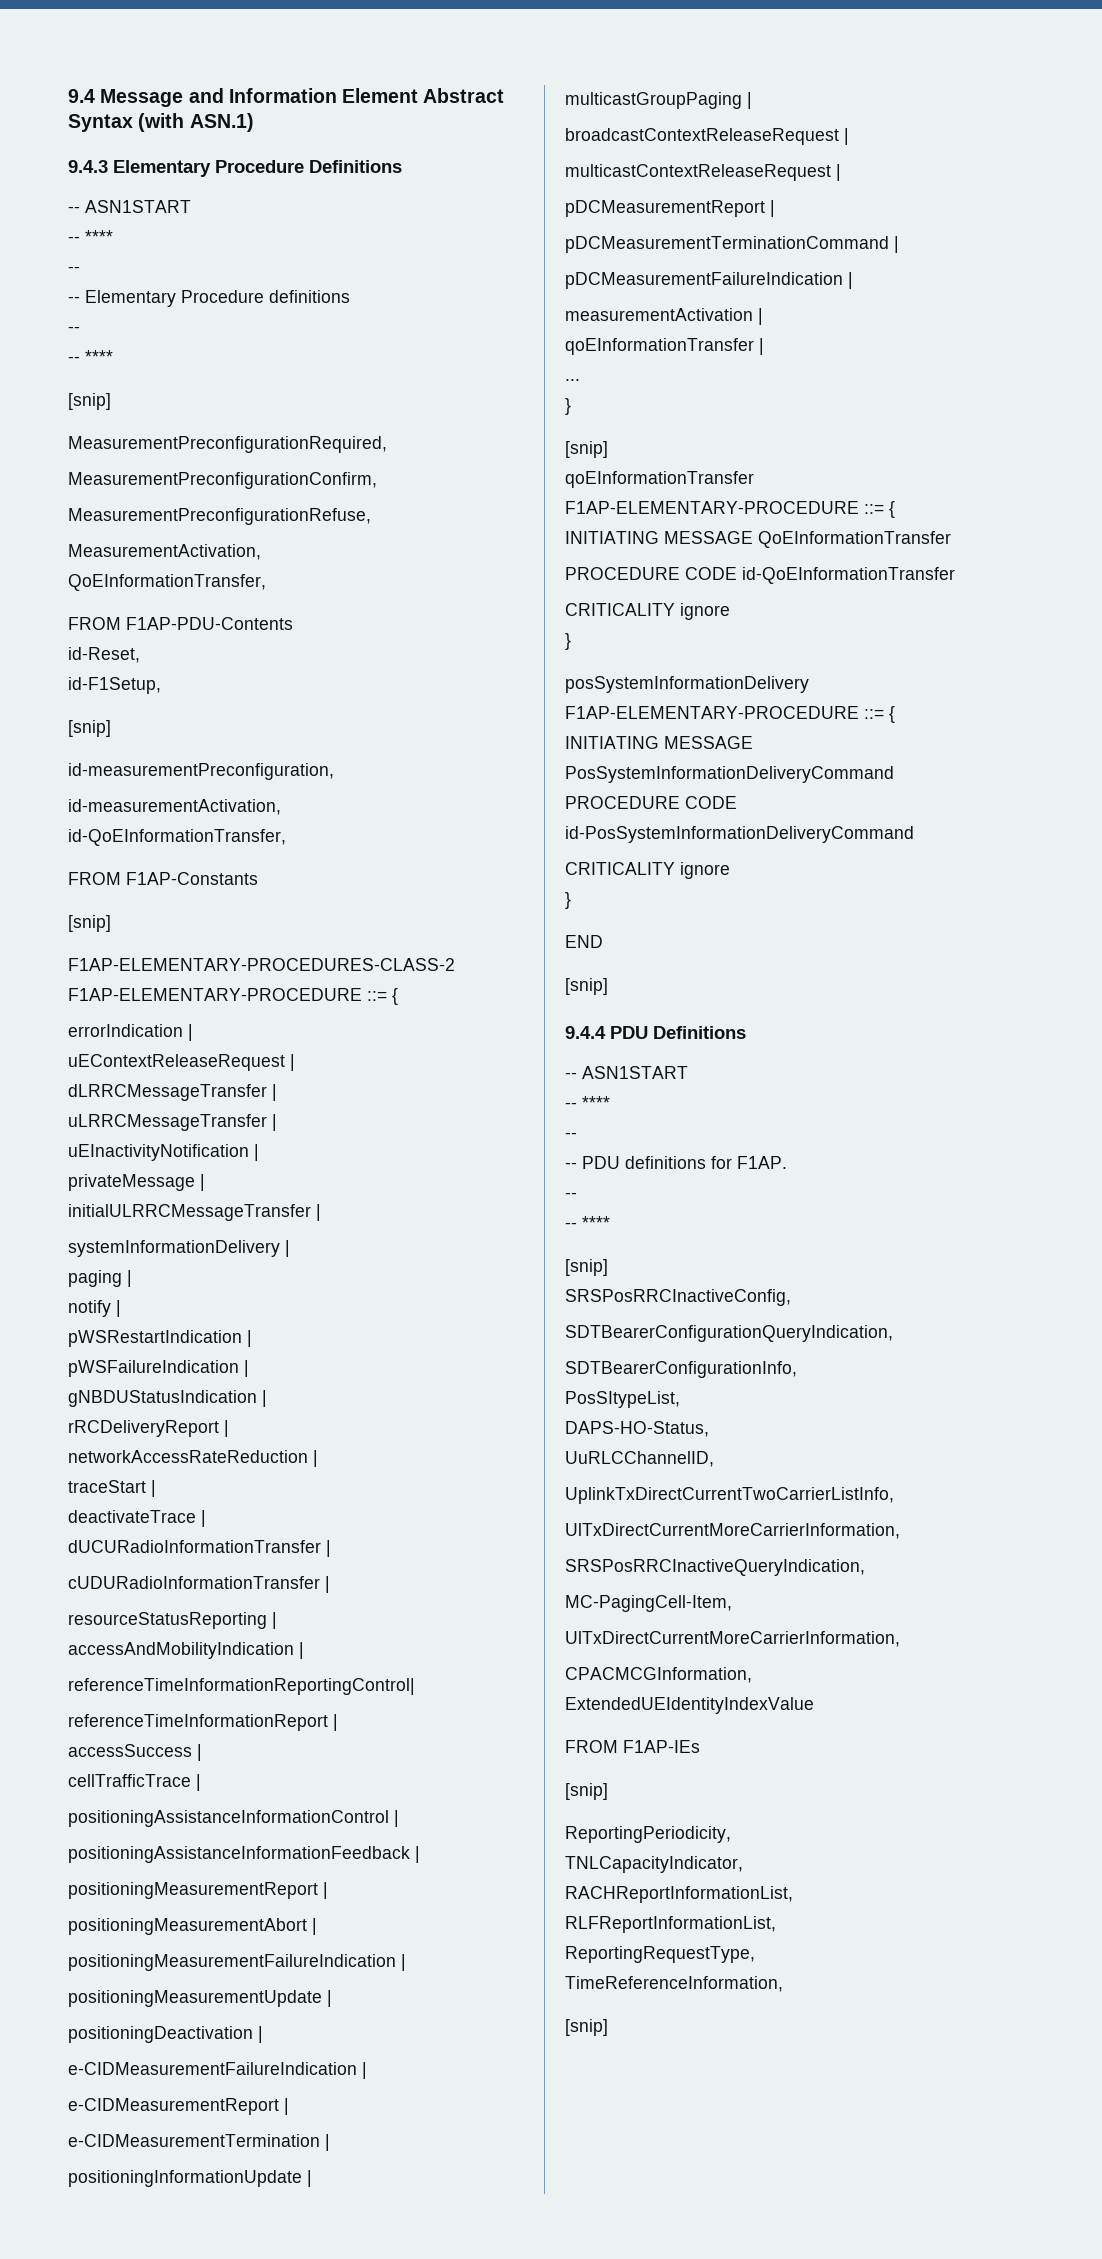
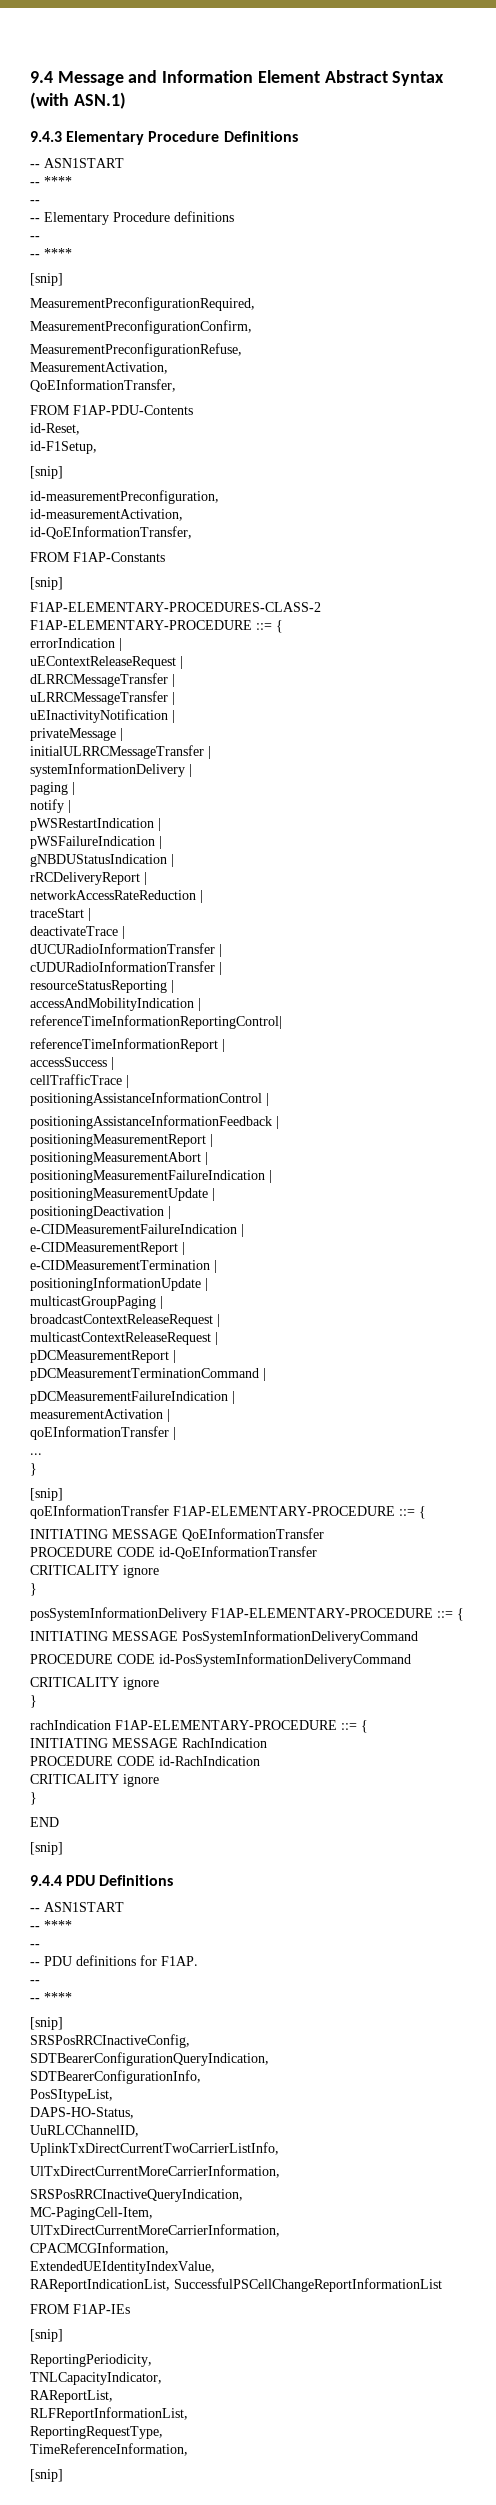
+ rachIndication F1AP-ELEMENTARY-PROCEDURE ::= {
+ INITIATING MESSAGE RachIndication
+ PROCEDURE CODE id-RachIndication
+ CRITICALITY ignore
+ }
- ExtendedUEIdentityIndexValue
+ ExtendedUEIdentityIndexValue,
+ RAReportIndicationList, SuccessfulPSCellChangeReportInformationList
- RACHReportInformationList,
+ RAReportList,

